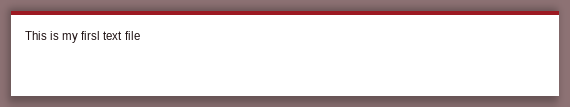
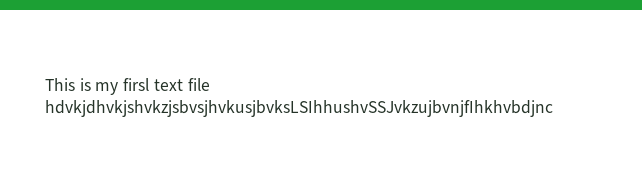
- This is my firsl text file
+ This is my firsl text file hdvkjdhvkjshvkzjsbvsjhvkusjbvksLSIhhushvSSJvkzujbvnjfIhkhvbdjnc

